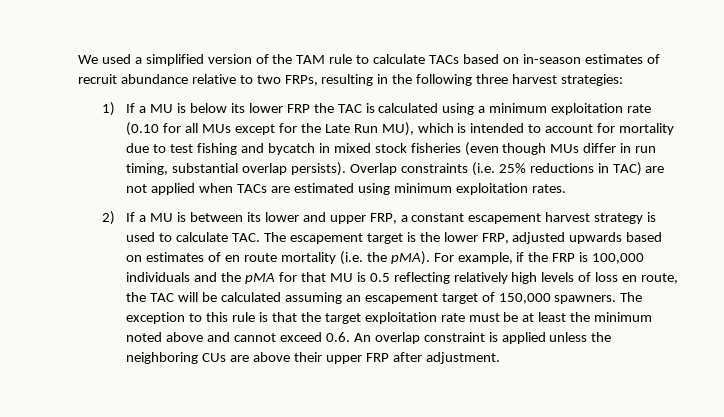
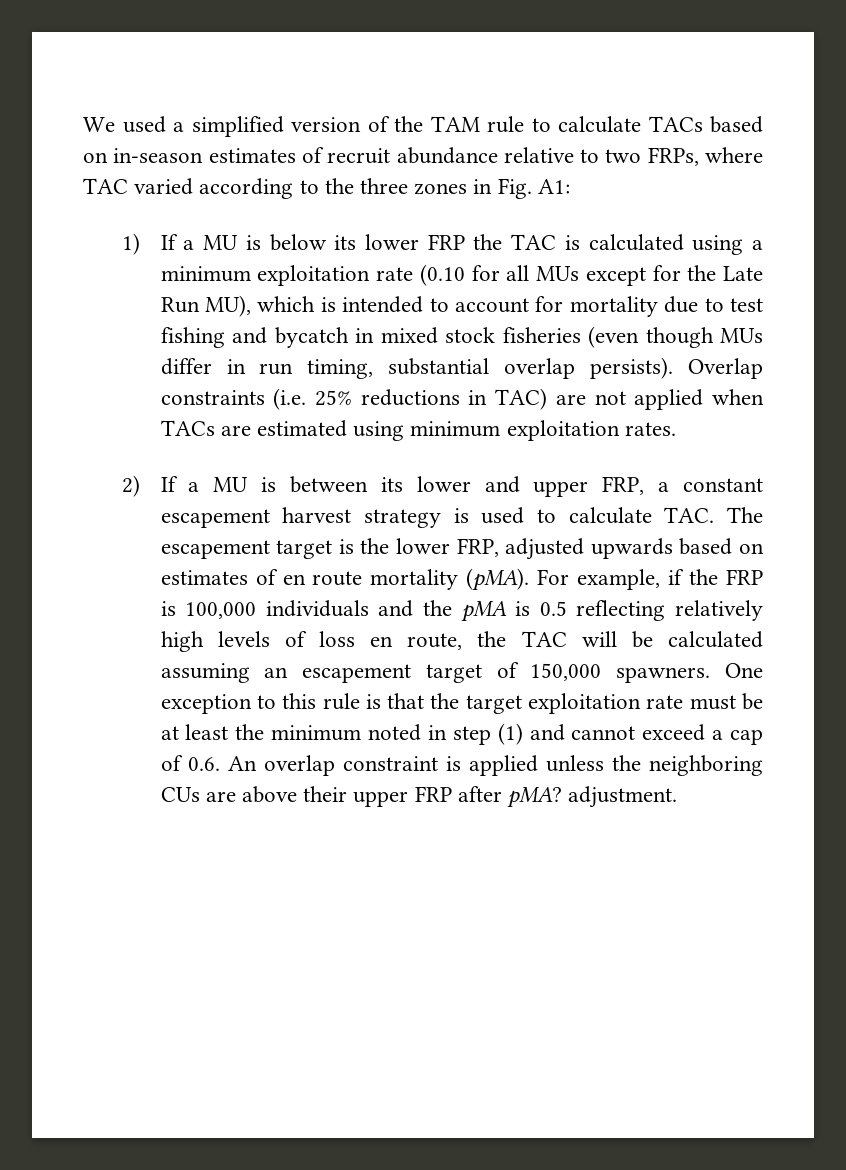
- We used a simplified version of the TAM rule to calculate TACs based on in-season estimates of recruit abundance relative to two FRPs, resulting in the following three harvest strategies:
+ We used a simplified version of the TAM rule to calculate TACs based on in-season estimates of recruit abundance relative to two FRPs, where TAC varied according to the three zones in Fig. A1:
- 2) If a MU is between its lower and upper FRP, a constant escapement harvest strategy is used to calculate TAC. The escapement target is the lower FRP, adjusted upwards based on estimates of en route mortality (i.e. the pMA).
+ 2) If a MU is between its lower and upper FRP, a constant escapement harvest strategy is used to calculate TAC. The escapement target is the lower FRP, adjusted upwards based on estimates of en route mortality (pMA).
- For example, if the FRP is 100,000 individuals and the pMA for that MU is 0.5 reflecting relatively high levels of loss en route, the TAC will be calculated assuming an escapement target of 150,000 spawners.
+ For example, if the FRP is 100,000 individuals and the pMA is 0.5 reflecting relatively high levels of loss en route, the TAC will be calculated assuming an escapement target of 150,000 spawners.
- The exception to this rule is that the target exploitation rate must be at least the minimum noted above and cannot exceed 0.6. An overlap constraint is applied unless the neighboring CUs are above their upper FRP after adjustment.
+ One exception to this rule is that the target exploitation rate must be at least the minimum noted in step (1) and cannot exceed a cap of 0.6. An overlap constraint is applied unless the neighboring CUs are above their upper FRP after pMA? adjustment.

